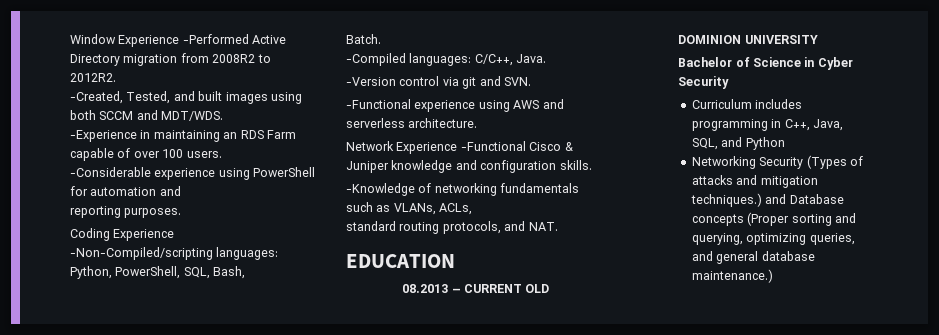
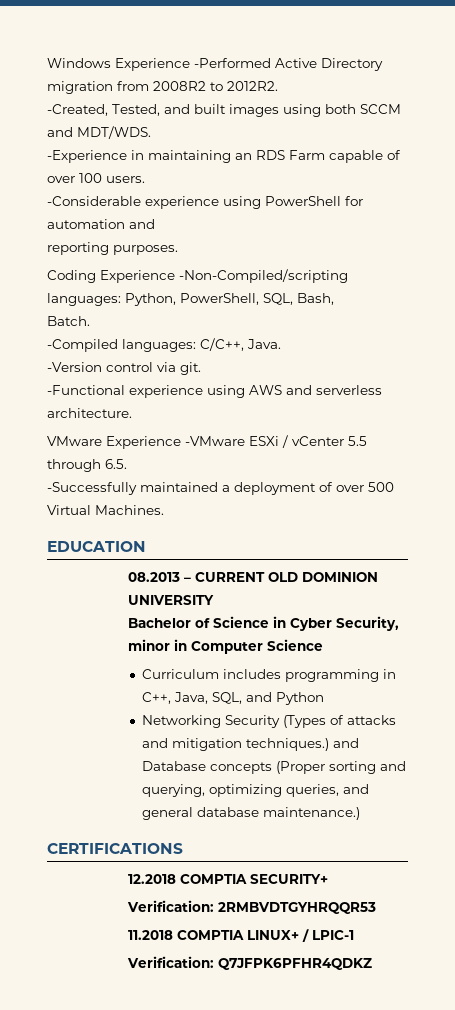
- Window Experience -Performed Active Directory migration from 2008R2 to 2012R2.
+ Windows Experience -Performed Active Directory migration from 2008R2 to 2012R2.
- -Version control via git and SVN.
+ -Version control via git.
- Network Experience -Functional Cisco & Juniper knowledge and configuration skills.
- -Knowledge of networking fundamentals such as VLANs, ACLs,
- standard routing protocols, and NAT.
+ VMware Experience -VMware ESXi / vCenter 5.5 through 6.5.
+ -Successfully maintained a deployment of over 500 Virtual Machines.
- Bachelor of Science in Cyber Security
+ Bachelor of Science in Cyber Security, minor in Computer Science
+ CERTIFICATIONS
+ 12.2018 COMPTIA SECURITY+
+ Verification: 2RMBVDTGYHRQQR53
+ 11.2018 COMPTIA LINUX+ / LPIC-1
+ Verification: Q7JFPK6PFHR4QDKZ

